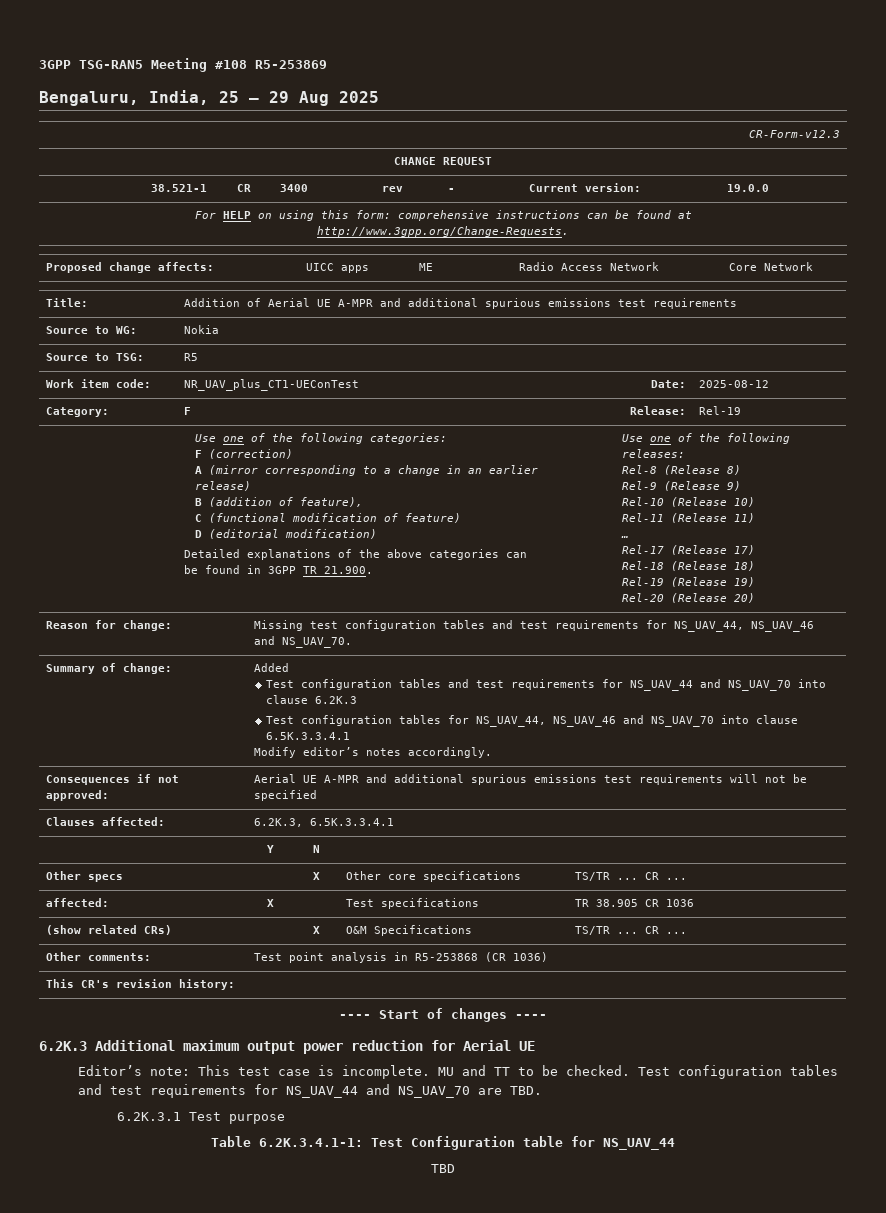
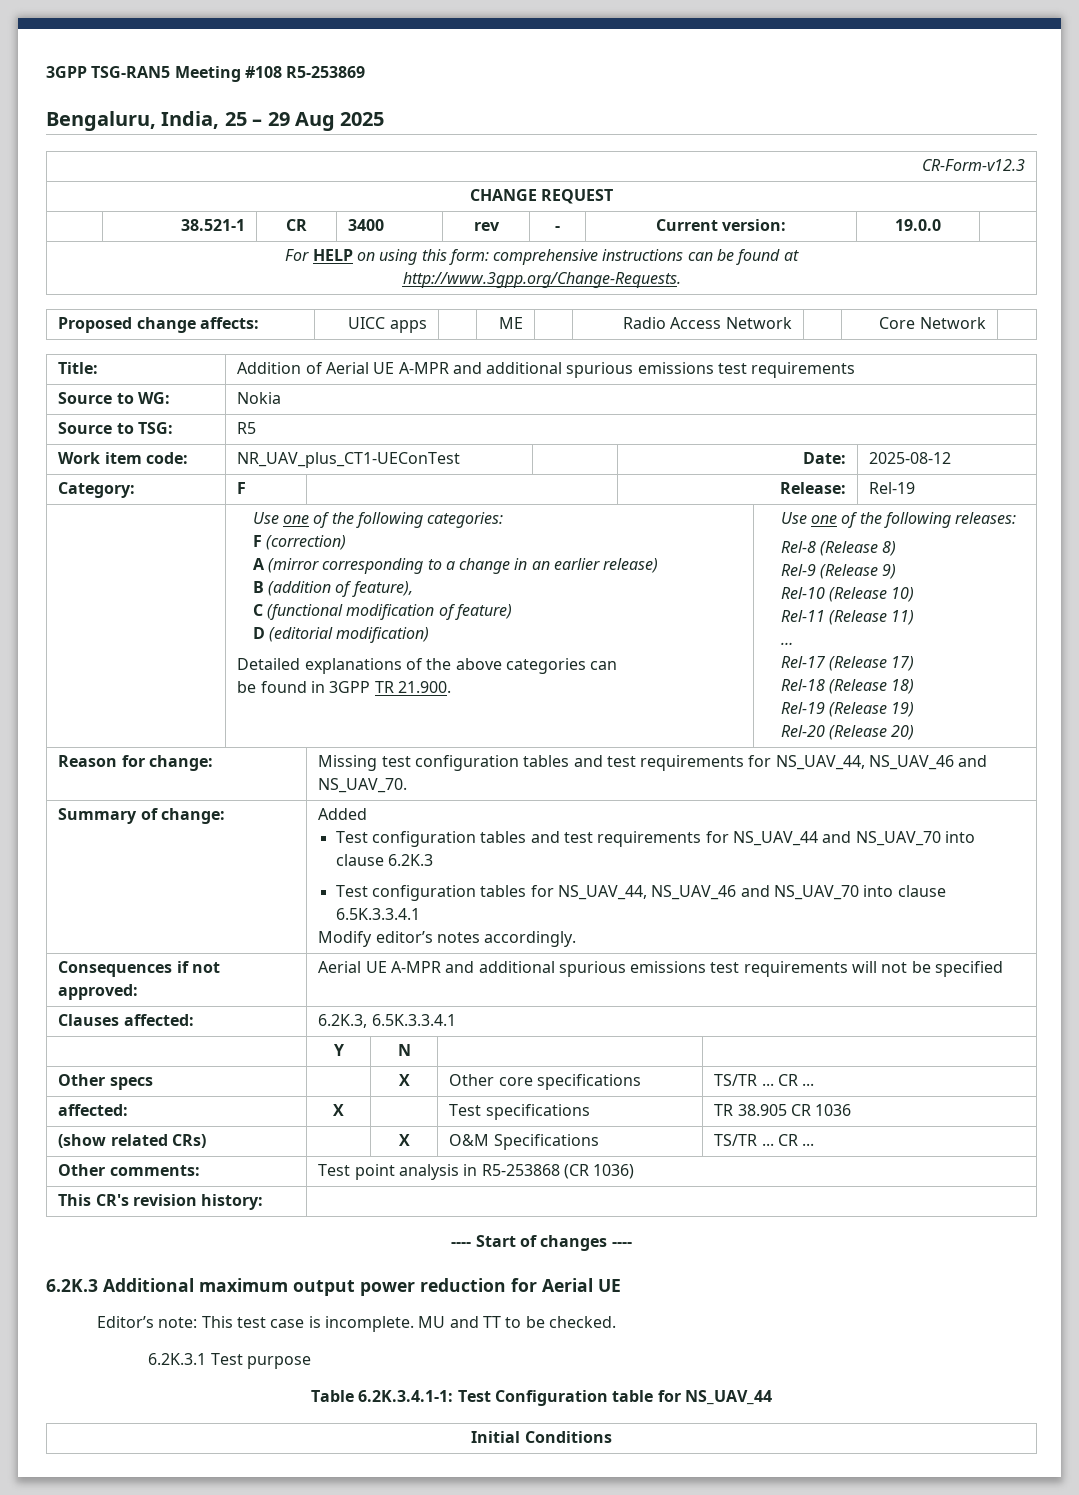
- Test configuration tables and test requirements for NS_UAV_44 and NS_UAV_70 are TBD.
- TBD
+ Initial Conditions

